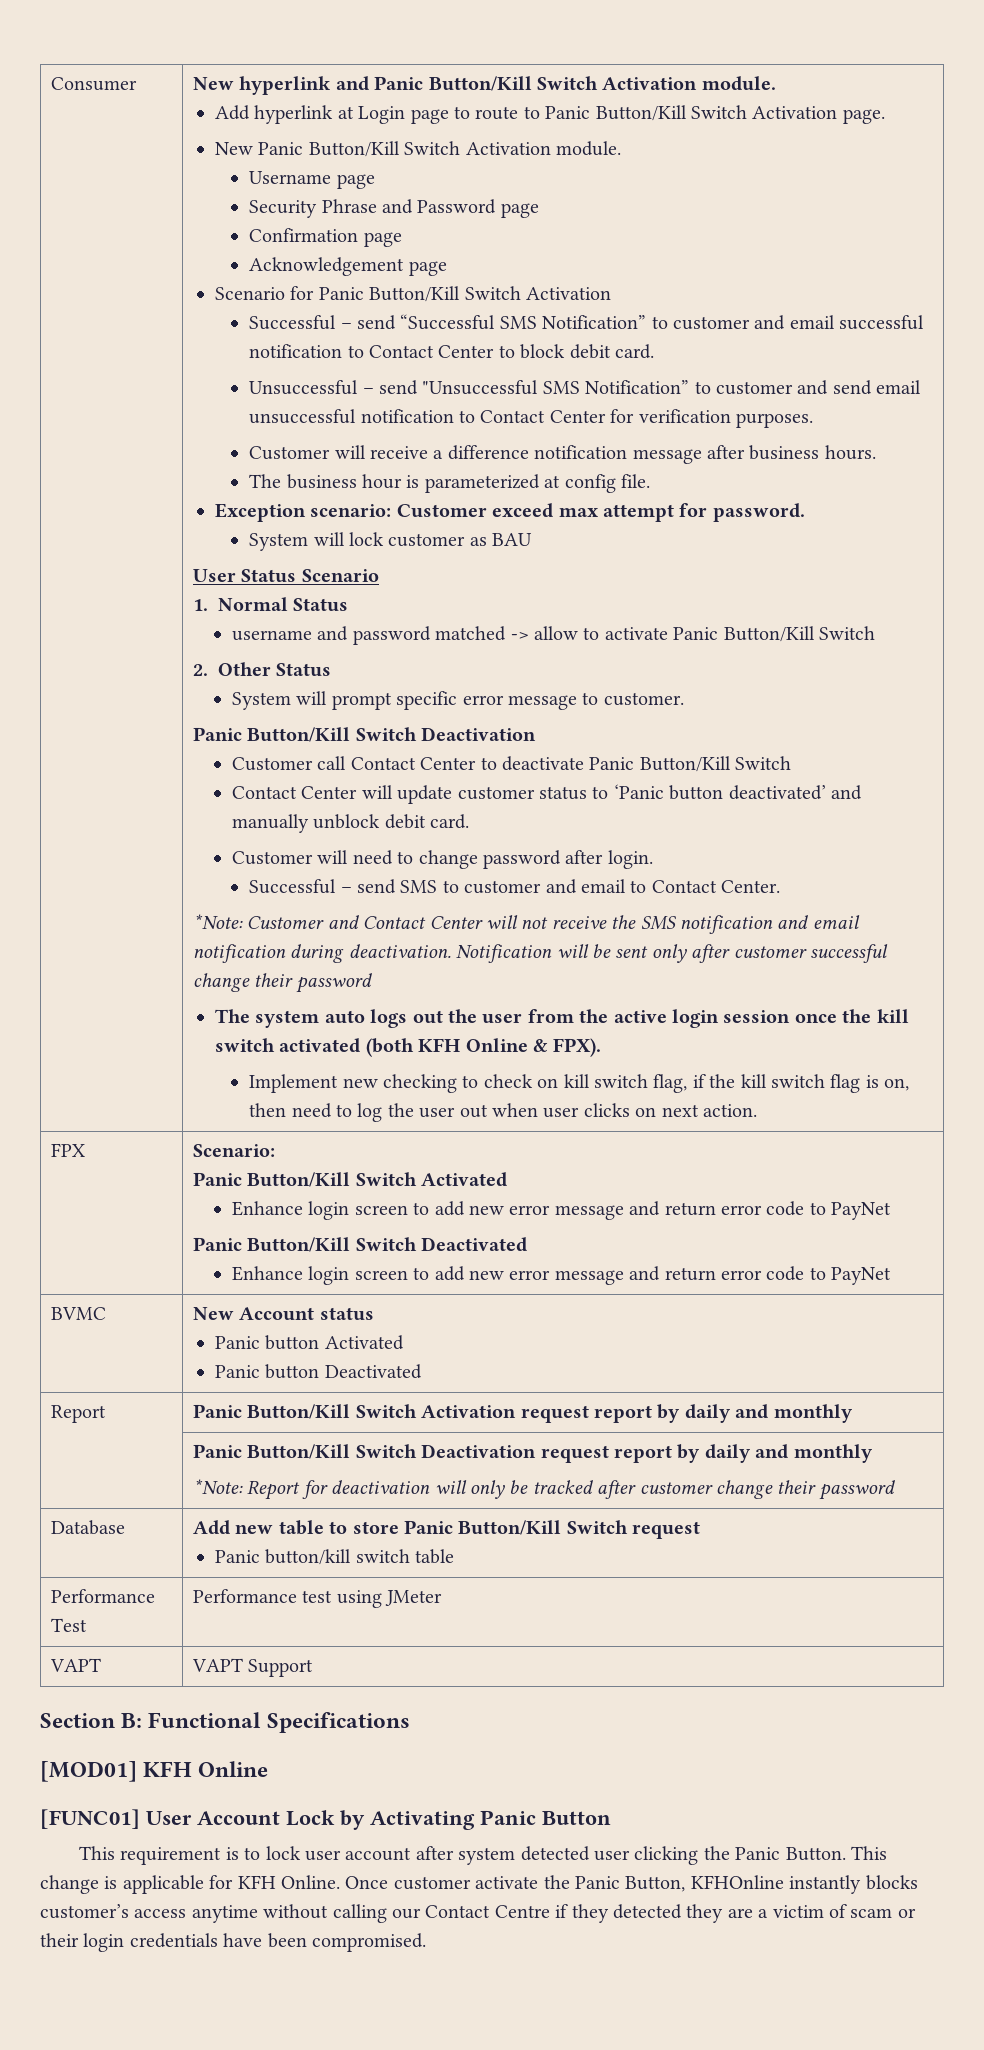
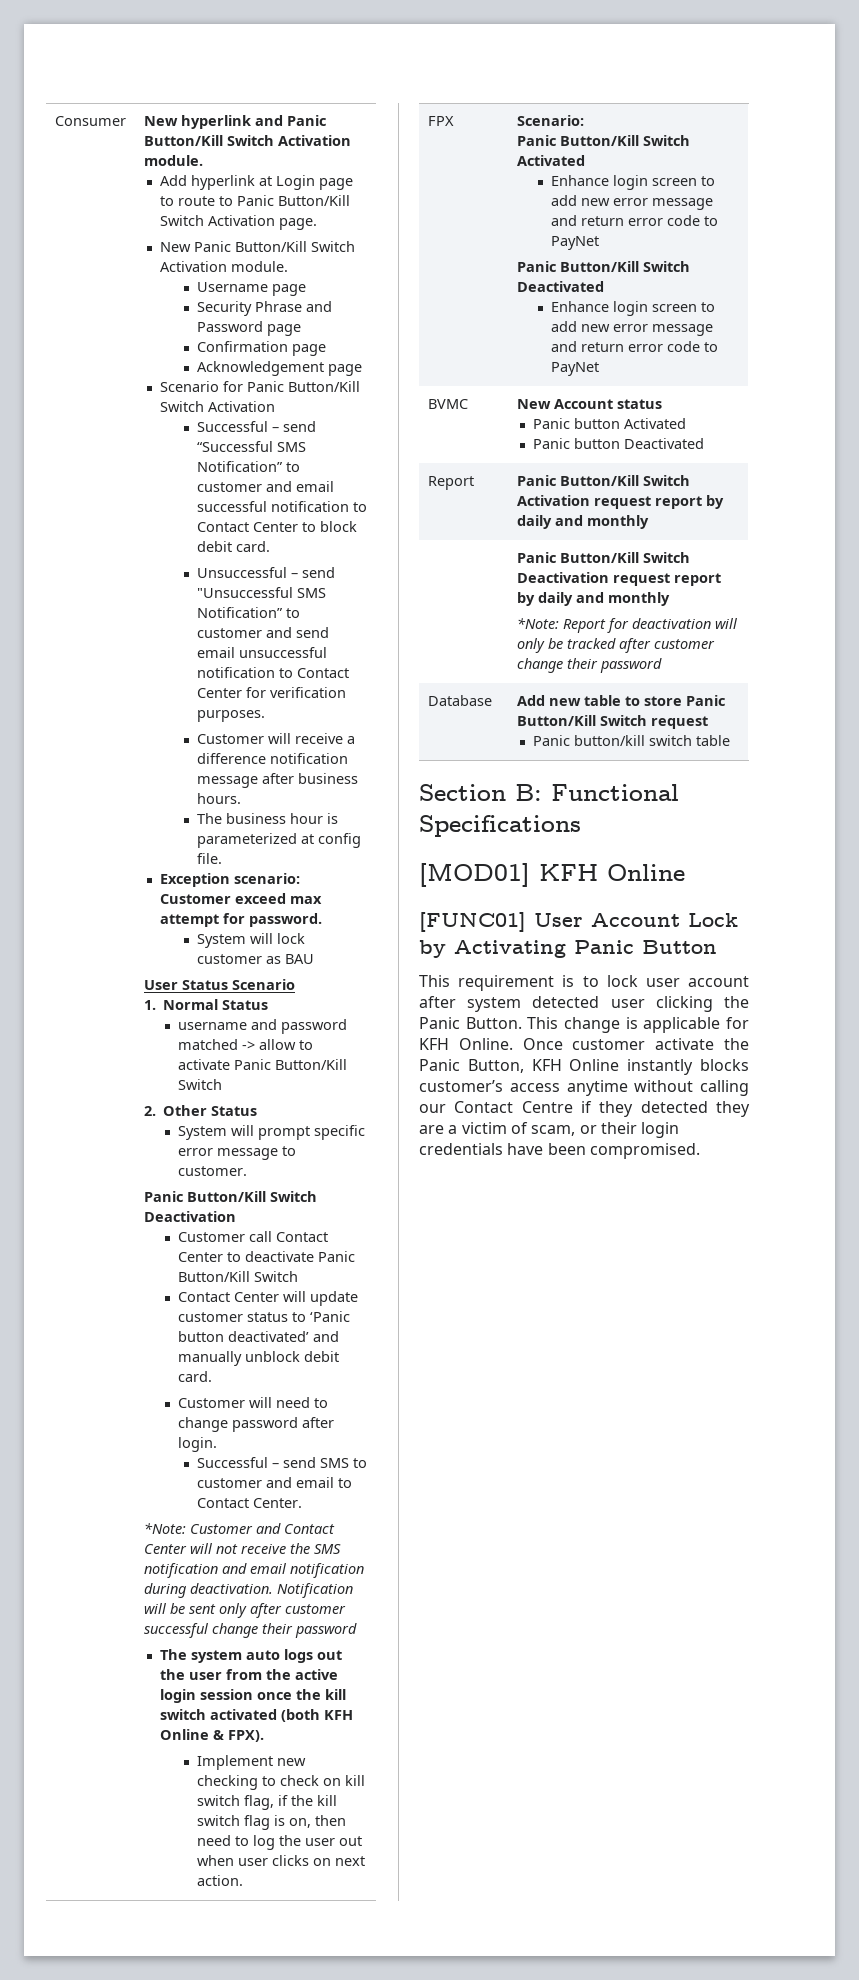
- Performance Test | Performance test using JMeter
- VAPT | VAPT Support
- Once customer activate the Panic Button, KFHOnline instantly blocks customer’s access anytime without calling our Contact Centre if they detected they are a victim of scam or their login credentials have been compromised.
+ Once customer activate the Panic Button, KFH Online instantly blocks customer’s access anytime without calling our Contact Centre if they detected they are a victim of scam, or their login credentials have been compromised.

